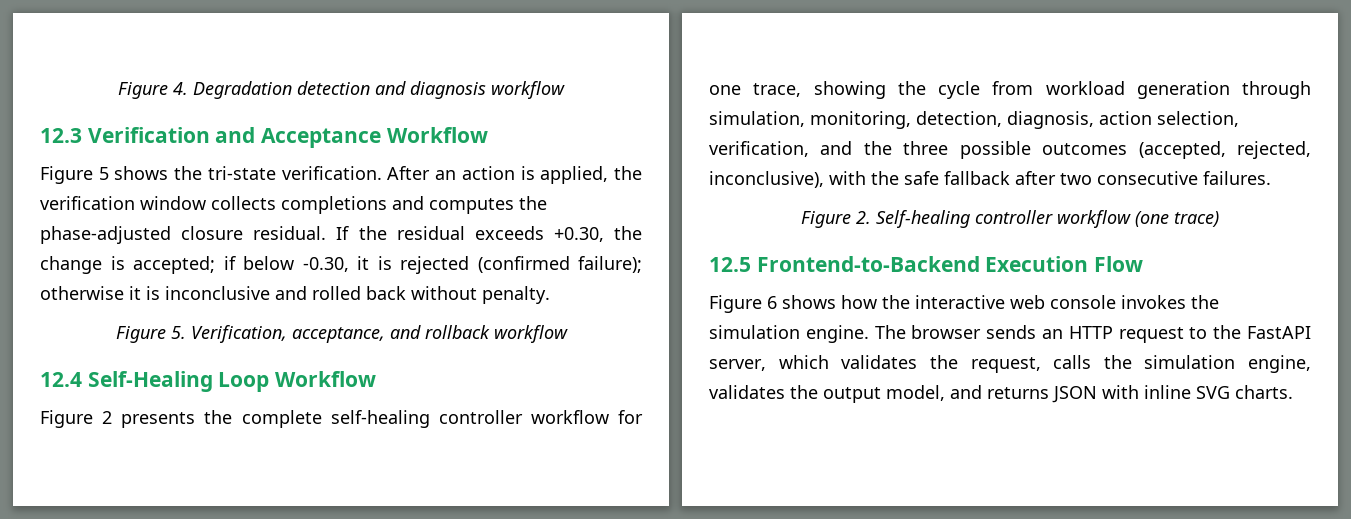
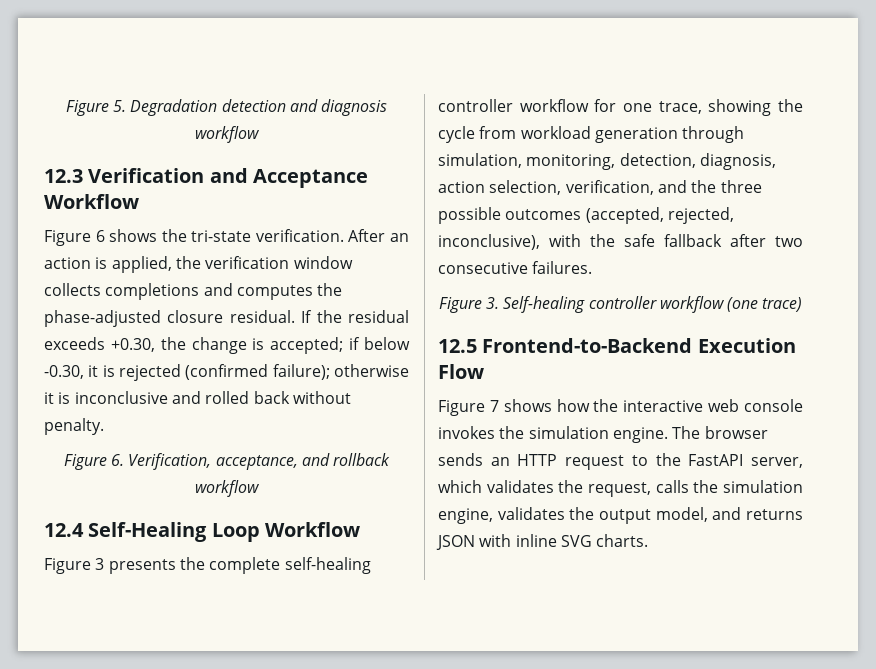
- Figure 4. Degradation detection and diagnosis workflow
+ Figure 5. Degradation detection and diagnosis workflow
- Figure 5 shows the tri-state verification.
+ Figure 6 shows the tri-state verification.
- Figure 5. Verification, acceptance, and rollback workflow
+ Figure 6. Verification, acceptance, and rollback workflow
- Figure 2 presents the complete self-healing controller workflow for one trace, showing the cycle from workload generation through simulation, monitoring, detection, diagnosis, action selection, verification, and the three possible outcomes (accepted, rejected, inconclusive), with the safe fallback after two consecutive failures.
+ Figure 3 presents the complete self-healing controller workflow for one trace, showing the cycle from workload generation through simulation, monitoring, detection, diagnosis, action selection, verification, and the three possible outcomes (accepted, rejected, inconclusive), with the safe fallback after two consecutive failures.
- Figure 2. Self-healing controller workflow (one trace)
+ Figure 3. Self-healing controller workflow (one trace)
- Figure 6 shows how the interactive web console invokes the simulation engine.
+ Figure 7 shows how the interactive web console invokes the simulation engine.

